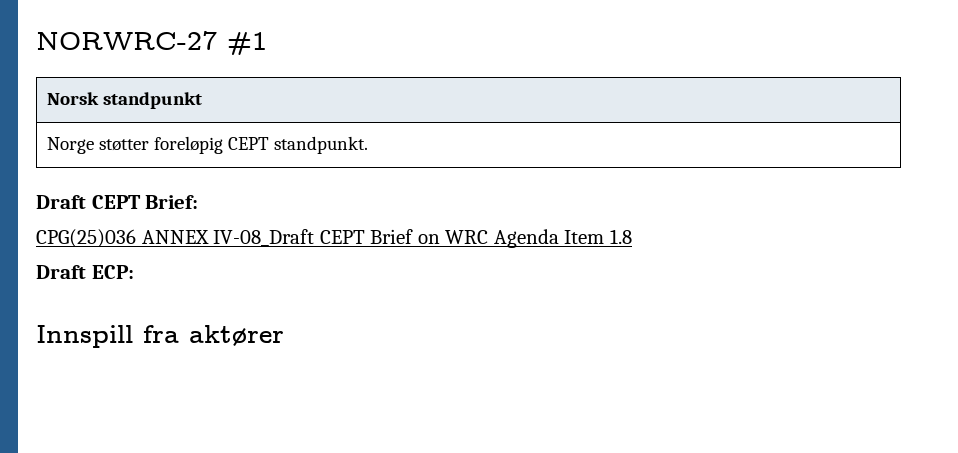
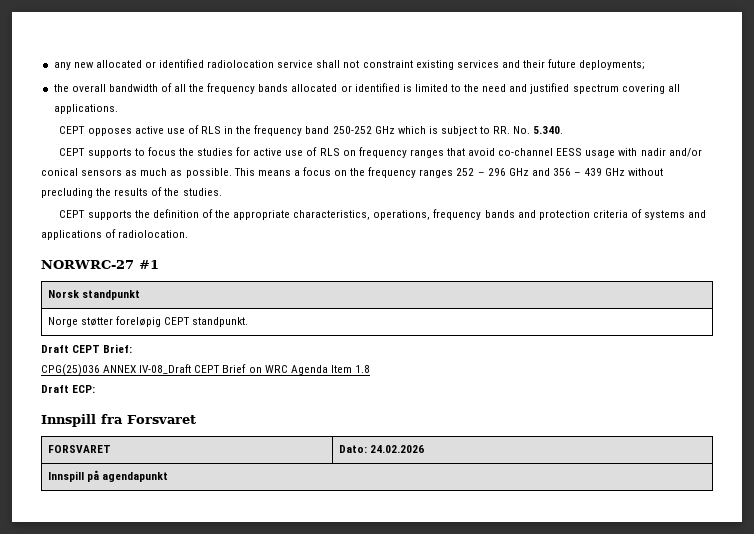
+ any new allocated or identified radiolocation service shall not constraint existing services and their future deployments;
+ the overall bandwidth of all the frequency bands allocated or identified is limited to the need and justified spectrum covering all applications.
+ CEPT opposes active use of RLS in the frequency band 250-252 GHz which is subject to RR. No. 5.340.
+ CEPT supports to focus the studies for active use of RLS on frequency ranges that avoid co-channel EESS usage with nadir and/or conical sensors as much as possible. This means a focus on the frequency ranges 252 – 296 GHz and 356 – 439 GHz without precluding the results of the studies.
+ CEPT supports the definition of the appropriate characteristics, operations, frequency bands and protection criteria of systems and applications of radiolocation.
- Innspill fra aktører
+ Innspill fra Forsvaret
+ FORSVARET | Dato: 24.02.2026
+ Innspill på agendapunkt

